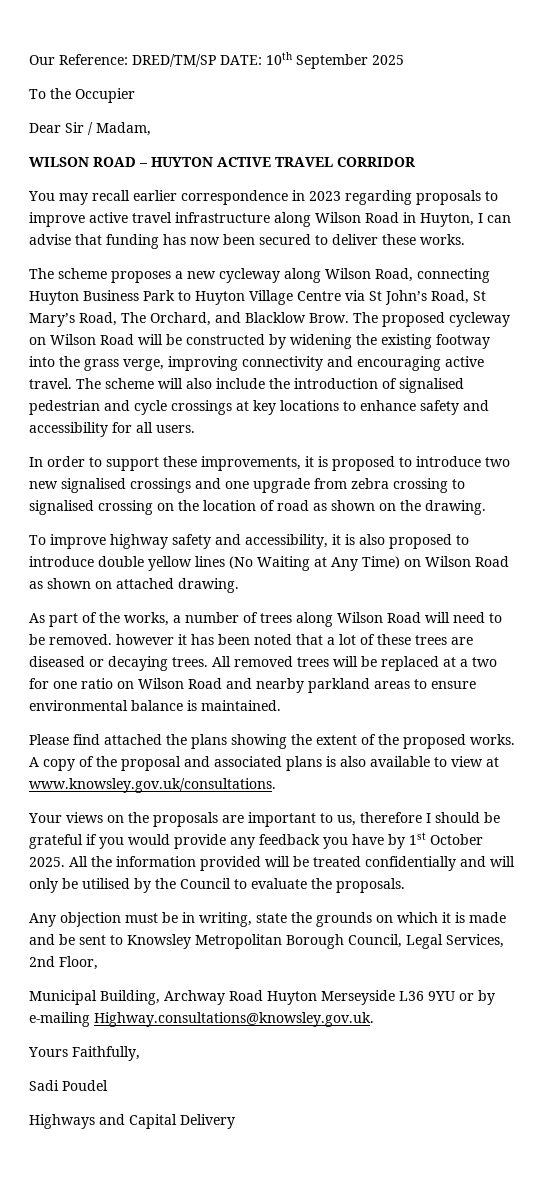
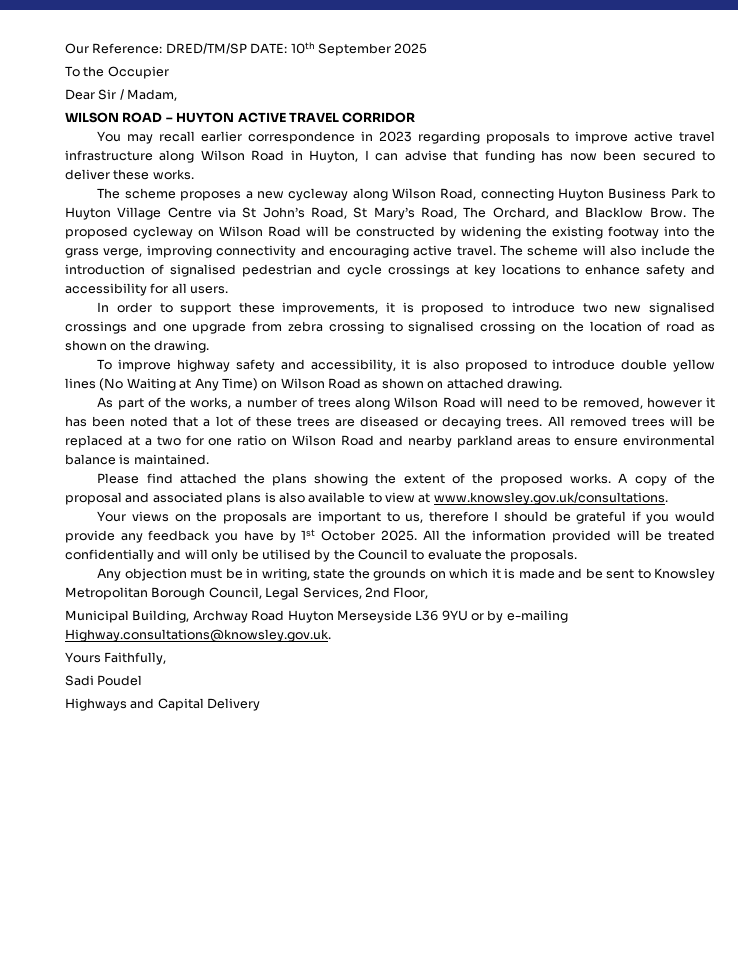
- As part of the works, a number of trees along Wilson Road will need to be removed. however it has been noted that a lot of these trees are diseased or decaying trees.
+ As part of the works, a number of trees along Wilson Road will need to be removed, however it has been noted that a lot of these trees are diseased or decaying trees.

